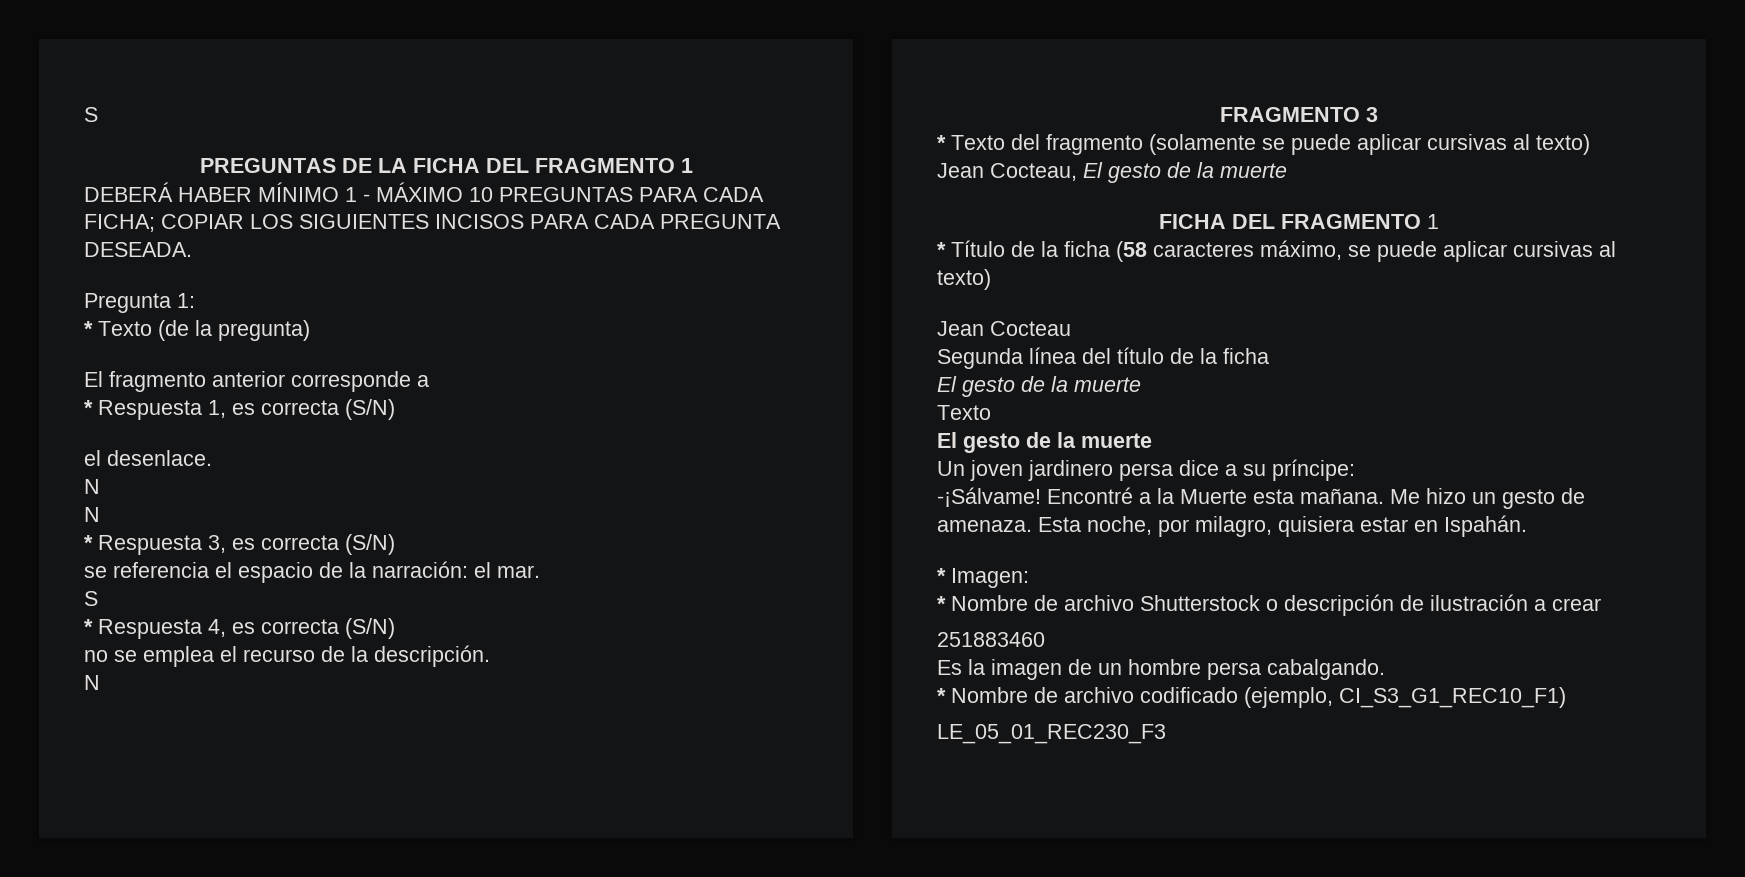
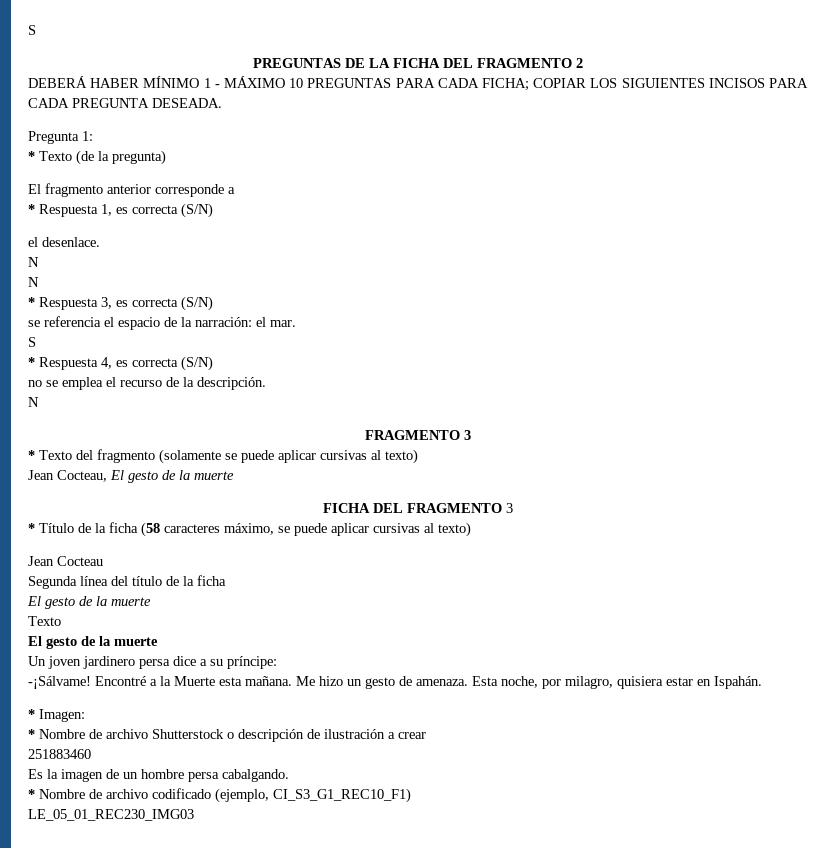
- PREGUNTAS DE LA FICHA DEL FRAGMENTO 1
+ PREGUNTAS DE LA FICHA DEL FRAGMENTO 2
  Jean Cocteau, El gesto de la muerte
- FICHA DEL FRAGMENTO 1
+ FICHA DEL FRAGMENTO 3
- LE_05_01_REC230_F3
+ LE_05_01_REC230_IMG03

